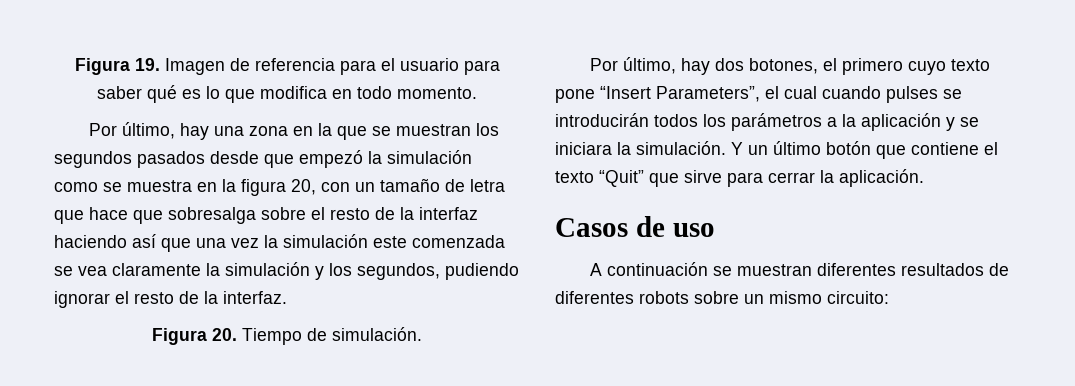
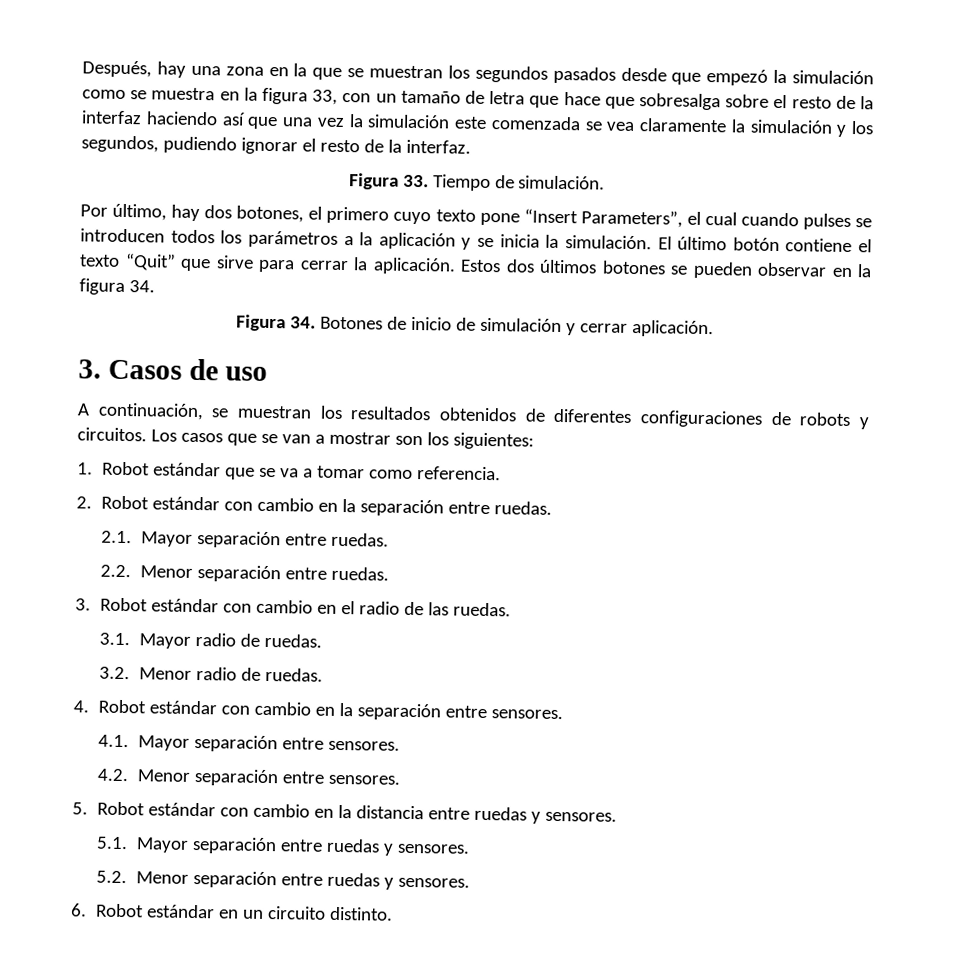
- Figura 19. Imagen de referencia para el usuario para saber qué es lo que modifica en todo momento.
- Por último, hay una zona en la que se muestran los segundos pasados desde que empezó la simulación como se muestra en la figura 20, con un tamaño de letra que hace que sobresalga sobre el resto de la interfaz haciendo así que una vez la simulación este comenzada se vea claramente la simulación y los segundos, pudiendo ignorar el resto de la interfaz.
+ Después, hay una zona en la que se muestran los segundos pasados desde que empezó la simulación como se muestra en la figura 33, con un tamaño de letra que hace que sobresalga sobre el resto de la interfaz haciendo así que una vez la simulación este comenzada se vea claramente la simulación y los segundos, pudiendo ignorar el resto de la interfaz.
- Figura 20. Tiempo de simulación.
+ Figura 33. Tiempo de simulación.
- Por último, hay dos botones, el primero cuyo texto pone “Insert Parameters”, el cual cuando pulses se introducirán todos los parámetros a la aplicación y se iniciara la simulación.
+ Por último, hay dos botones, el primero cuyo texto pone “Insert Parameters”, el cual cuando pulses se introducen todos los parámetros a la aplicación y se inicia la simulación.
- Y un último botón que contiene el texto “Quit” que sirve para cerrar la aplicación.
- Casos de uso
+ El último botón contiene el texto “Quit” que sirve para cerrar la aplicación. Estos dos últimos botones se pueden observar en la figura 34.
+ Figura 34. Botones de inicio de simulación y cerrar aplicación.
+ 3. Casos de uso
- A continuación se muestran diferentes resultados de diferentes robots sobre un mismo circuito:
+ A continuación, se muestran los resultados obtenidos de diferentes configuraciones de robots y circuitos. Los casos que se van a mostrar son los siguientes:
+ 1. Robot estándar que se va a tomar como referencia.
+ 2. Robot estándar con cambio en la separación entre ruedas.
+ 2.1. Mayor separación entre ruedas.
+ 2.2. Menor separación entre ruedas.
+ 3. Robot estándar con cambio en el radio de las ruedas.
+ 3.1. Mayor radio de ruedas.
+ 3.2. Menor radio de ruedas.
+ 4. Robot estándar con cambio en la separación entre sensores.
+ 4.1. Mayor separación entre sensores.
+ 4.2. Menor separación entre sensores.
+ 5. Robot estándar con cambio en la distancia entre ruedas y sensores.
+ 5.1. Mayor separación entre ruedas y sensores.
+ 5.2. Menor separación entre ruedas y sensores.
+ 6. Robot estándar en un circuito distinto.

